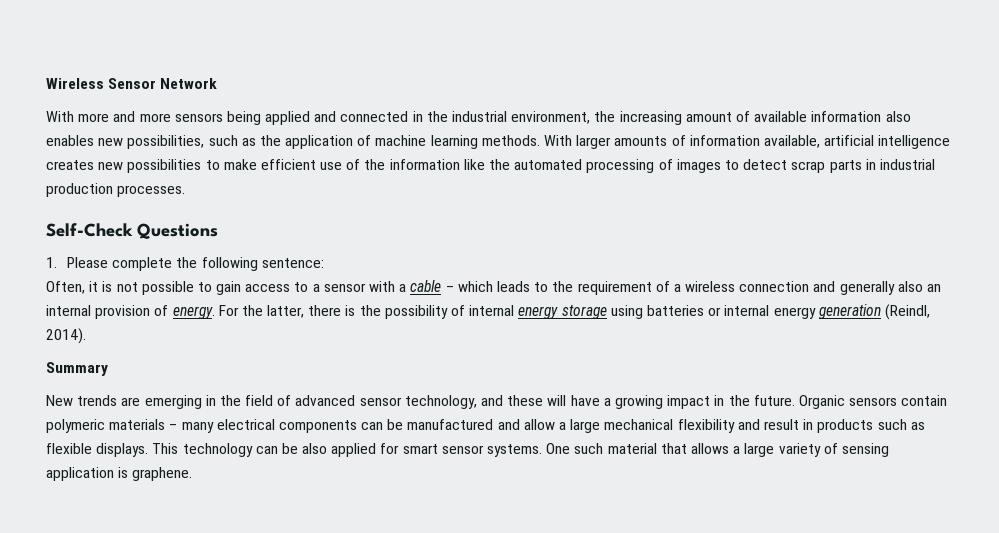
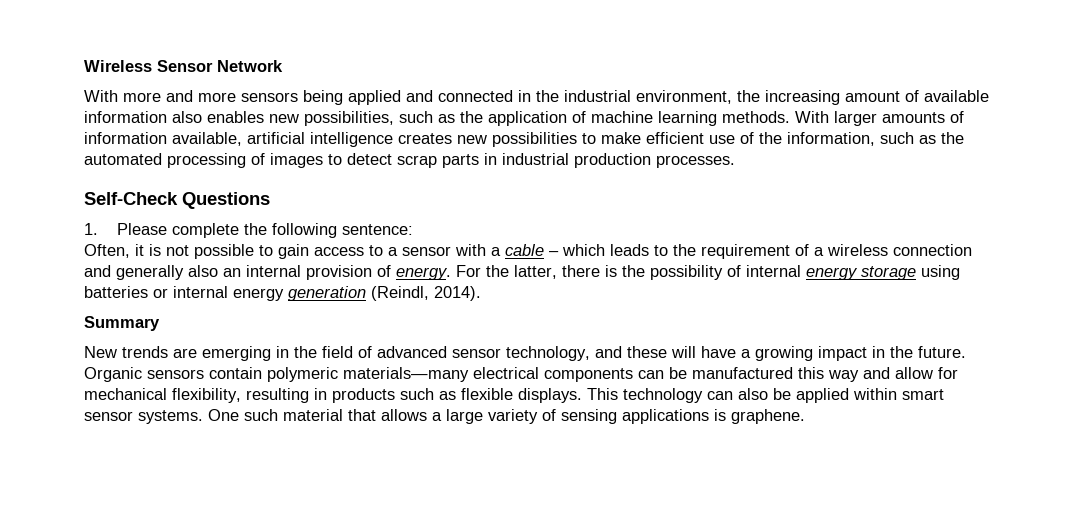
- With larger amounts of information available, artificial intelligence creates new possibilities to make efficient use of the information like the automated processing of images to detect scrap parts in industrial production processes.
+ With larger amounts of information available, artificial intelligence creates new possibilities to make efficient use of the information, such as the automated processing of images to detect scrap parts in industrial production processes.
- Organic sensors contain polymeric materials – many electrical components can be manufactured and allow a large mechanical flexibility and result in products such as flexible displays.
+ Organic sensors contain polymeric materials—many electrical components can be manufactured this way and allow for mechanical flexibility, resulting in products such as flexible displays.
- This technology can be also applied for smart sensor systems.
+ This technology can also be applied within smart sensor systems.
- One such material that allows a large variety of sensing application is graphene.
+ One such material that allows a large variety of sensing applications is graphene.

